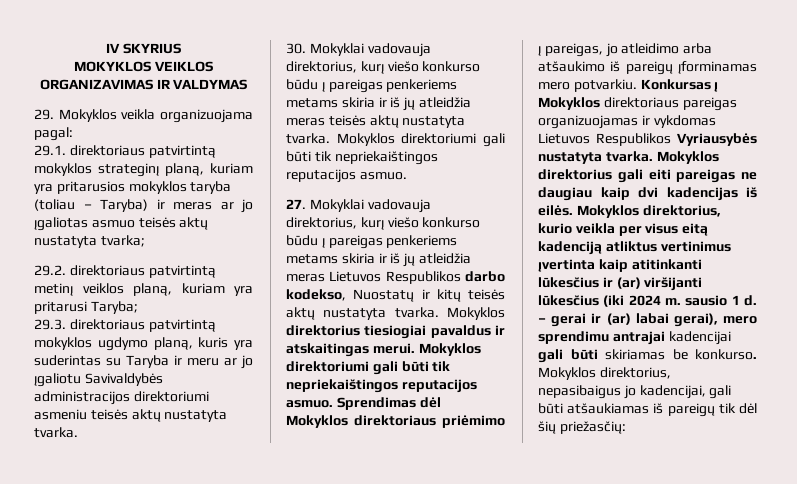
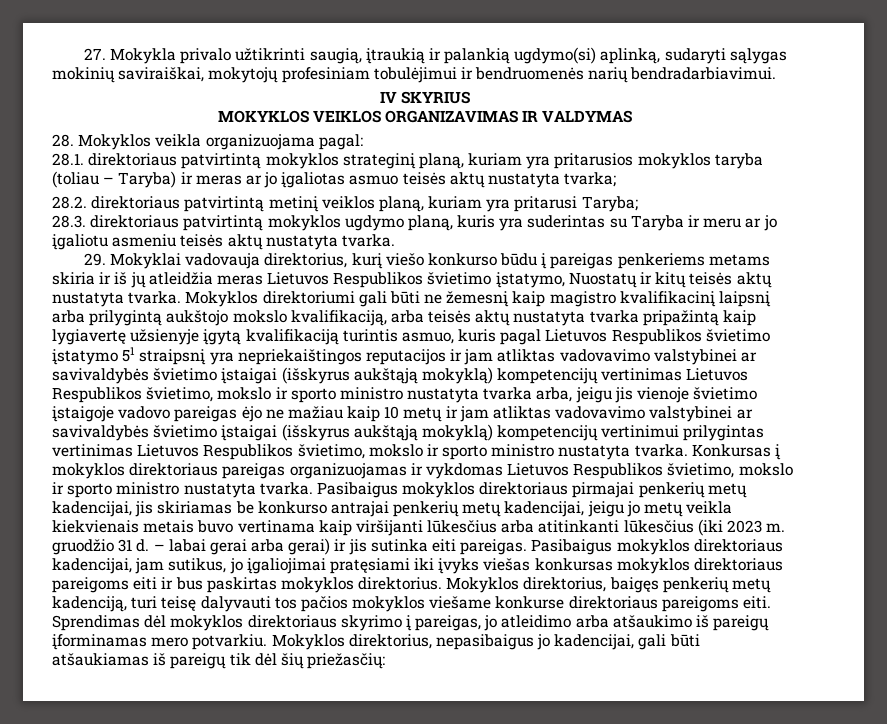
+ 27. Mokykla privalo užtikrinti saugią, įtraukią ir palankią ugdymo(si) aplinką, sudaryti sąlygas mokinių saviraiškai, mokytojų profesiniam tobulėjimui ir bendruomenės narių bendradarbiavimui.
- 29. Mokyklos veikla organizuojama pagal:
+ 28. Mokyklos veikla organizuojama pagal:
- 29.1. direktoriaus patvirtintą mokyklos strateginį planą, kuriam yra pritarusios mokyklos taryba (toliau – Taryba) ir meras ar jo įgaliotas asmuo teisės aktų nustatyta tvarka;
+ 28.1. direktoriaus patvirtintą mokyklos strateginį planą, kuriam yra pritarusios mokyklos taryba (toliau – Taryba) ir meras ar jo įgaliotas asmuo teisės aktų nustatyta tvarka;
- 29.2. direktoriaus patvirtintą metinį veiklos planą, kuriam yra pritarusi Taryba;
+ 28.2. direktoriaus patvirtintą metinį veiklos planą, kuriam yra pritarusi Taryba;
- 29.3. direktoriaus patvirtintą mokyklos ugdymo planą, kuris yra suderintas su Taryba ir meru ar jo įgaliotu Savivaldybės administracijos direktoriumi asmeniu teisės aktų nustatyta tvarka.
+ 28.3. direktoriaus patvirtintą mokyklos ugdymo planą, kuris yra suderintas su Taryba ir meru ar jo įgaliotu asmeniu teisės aktų nustatyta tvarka.
- 30. Mokyklai vadovauja direktorius, kurį viešo konkurso būdu į pareigas penkeriems metams skiria ir iš jų atleidžia meras teisės aktų nustatyta tvarka. Mokyklos direktoriumi gali būti tik nepriekaištingos reputacijos asmuo.
- 27. Mokyklai vadovauja direktorius, kurį viešo konkurso būdu į pareigas penkeriems metams skiria ir iš jų atleidžia meras Lietuvos Respublikos darbo kodekso, Nuostatų ir kitų teisės aktų nustatyta tvarka.
+ 29. Mokyklai vadovauja direktorius, kurį viešo konkurso būdu į pareigas penkeriems metams skiria ir iš jų atleidžia meras Lietuvos Respublikos švietimo įstatymo, Nuostatų ir kitų teisės aktų nustatyta tvarka.
- Mokyklos direktorius tiesiogiai pavaldus ir atskaitingas merui. Mokyklos direktoriumi gali būti tik nepriekaištingos reputacijos asmuo. Sprendimas dėl Mokyklos direktoriaus priėmimo į pareigas, jo atleidimo arba atšaukimo iš pareigų įforminamas mero potvarkiu.
+ Mokyklos direktoriumi gali būti ne žemesnį kaip magistro kvalifikacinį laipsnį arba prilygintą aukštojo mokslo kvalifikaciją, arba teisės aktų nustatyta tvarka pripažintą kaip lygiavertę užsienyje įgytą kvalifikaciją turintis asmuo, kuris pagal Lietuvos Respublikos švietimo įstatymo 51 straipsnį yra nepriekaištingos reputacijos ir jam atliktas vadovavimo valstybinei ar savivaldybės švietimo įstaigai (išskyrus aukštąją mokyklą) kompetencijų vertinimas Lietuvos Respublikos švietimo, mokslo ir sporto ministro nustatyta tvarka arba, jeigu jis vienoje švietimo įstaigoje vadovo pareigas ėjo ne mažiau kaip 10 metų ir jam atliktas vadovavimo valstybinei ar savivaldybės švietimo įstaigai (išskyrus aukštąją mokyklą) kompetencijų vertinimui prilygintas vertinimas Lietuvos Respublikos švietimo, mokslo ir sporto ministro nustatyta tvarka. Konkursas į mokyklos direktoriaus pareigas organizuojamas ir vykdomas Lietuvos Respublikos švietimo, mokslo ir sporto ministro nustatyta tvarka. Pasibaigus mokyklos direktoriaus pirmajai penkerių metų kadencijai, jis skiriamas be konkurso antrajai penkerių metų kadencijai, jeigu jo metų veikla kiekvienais metais buvo vertinama kaip viršijanti lūkesčius arba atitinkanti lūkesčius (iki 2023 m. gruodžio 31 d. – labai gerai arba gerai) ir jis sutinka eiti pareigas. Pasibaigus mokyklos direktoriaus kadencijai, jam sutikus, jo įgaliojimai pratęsiami iki įvyks viešas konkursas mokyklos direktoriaus pareigoms eiti ir bus paskirtas mokyklos direktorius. Mokyklos direktorius, baigęs penkerių metų kadenciją, turi teisę dalyvauti tos pačios mokyklos viešame konkurse direktoriaus pareigoms eiti. Sprendimas dėl mokyklos direktoriaus skyrimo į pareigas, jo atleidimo arba atšaukimo iš pareigų įforminamas mero potvarkiu.
- Konkursas į Mokyklos direktoriaus pareigas organizuojamas ir vykdomas Lietuvos Respublikos Vyriausybės nustatyta tvarka. Mokyklos direktorius gali eiti pareigas ne daugiau kaip dvi kadencijas iš eilės. Mokyklos direktorius, kurio veikla per visus eitą kadenciją atliktus vertinimus įvertinta kaip atitinkanti lūkesčius ir (ar) viršijanti lūkesčius (iki 2024 m. sausio 1 d. – gerai ir (ar) labai gerai), mero sprendimu antrajai kadencijai gali būti skiriamas be konkurso.

